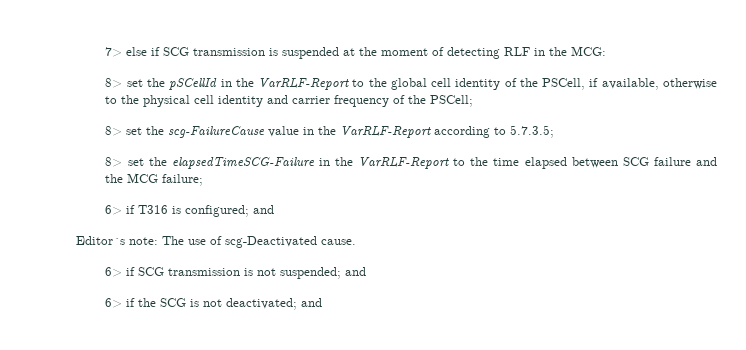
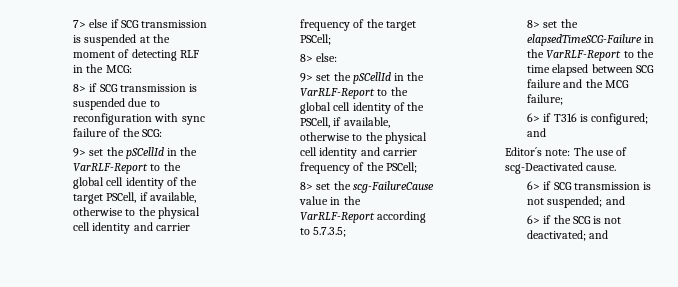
- 8> set the pSCellId in the VarRLF-Report to the global cell identity of the PSCell, if available, otherwise to the physical cell identity and carrier frequency of the PSCell;
+ 8> if SCG transmission is suspended due to reconfiguration with sync failure of the SCG:
+ 9> set the pSCellId in the VarRLF-Report to the global cell identity of the target PSCell, if available, otherwise to the physical cell identity and carrier frequency of the target PSCell;
+ 8> else:
+ 9> set the pSCellId in the VarRLF-Report to the global cell identity of the PSCell, if available, otherwise to the physical cell identity and carrier frequency of the PSCell;

